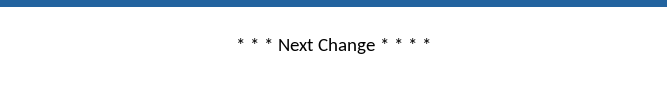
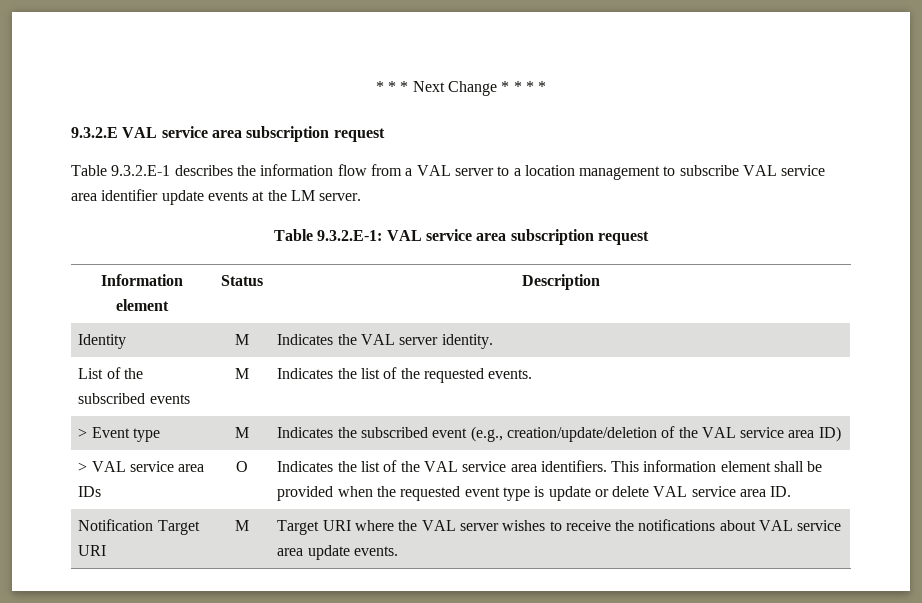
+ 9.3.2.E VAL service area subscription request
+ Table 9.3.2.E-1 describes the information flow from a VAL server to a location management to subscribe VAL service area identifier update events at the LM server.
+ Table 9.3.2.E-1: VAL service area subscription request
+ Information element | Status | Description
+ Identity | M | Indicates the VAL server identity.
+ List of the subscribed events | M | Indicates the list of the requested events.
+ > Event type | M | Indicates the subscribed event (e.g., creation/update/deletion of the VAL service area ID)
+ > VAL service area IDs | O | Indicates the list of the VAL service area identifiers. This information element shall be provided when the requested event type is update or delete VAL service area ID.
+ Notification Target URI | M | Target URI where the VAL server wishes to receive the notifications about VAL service area update events.

